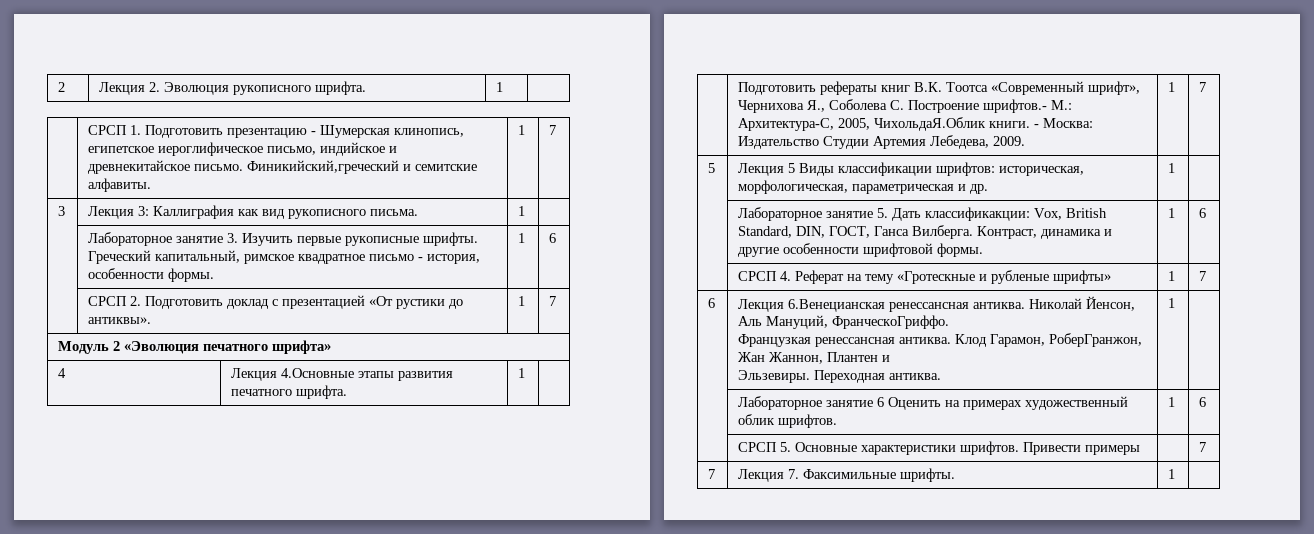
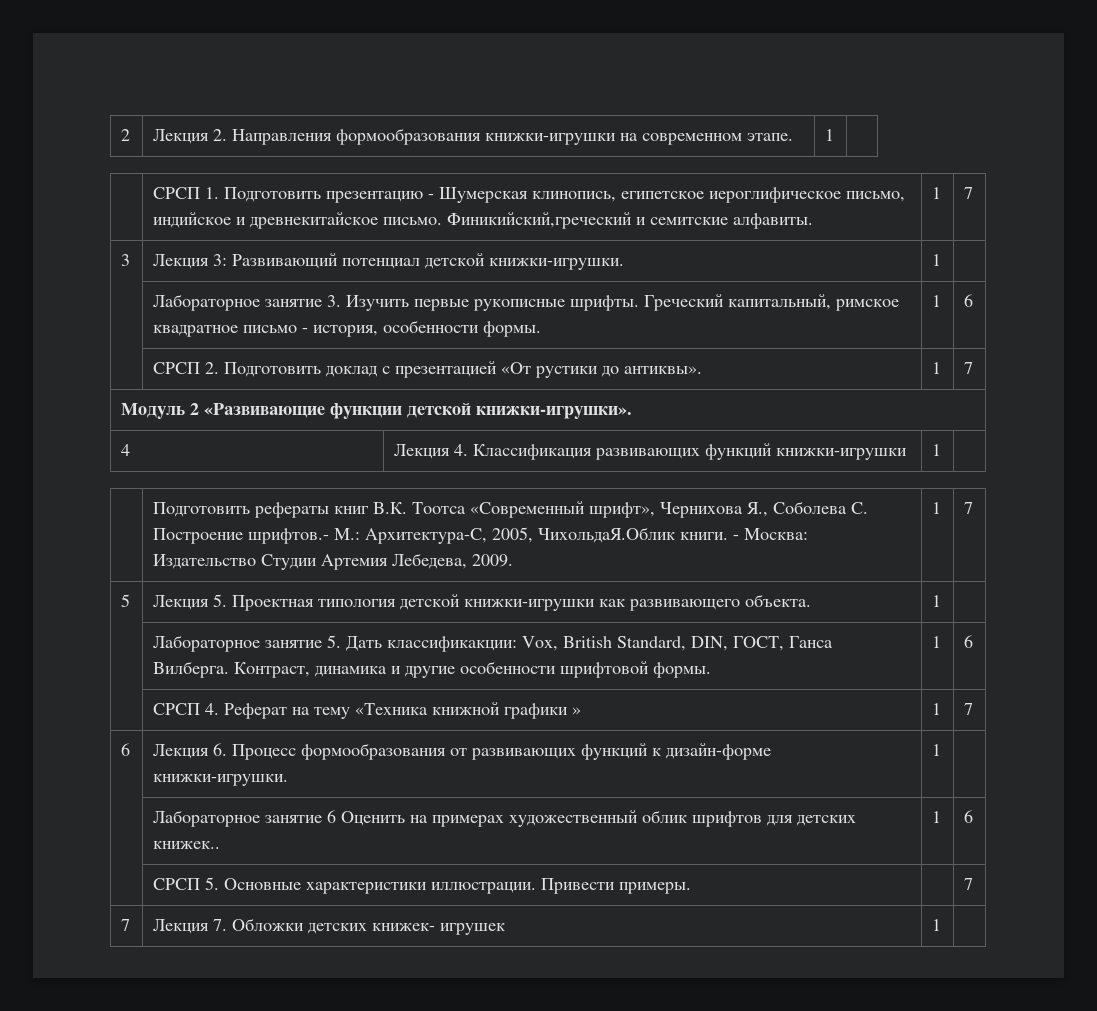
- 2 | Лекция 2. Эволюция рукописного шрифта. | 1 |
+ 2 | Лекция 2. Направления формообразования книжки-игрушки на современном этапе. | 1 |
- 3 | Лекция 3: Каллиграфия как вид рукописного письма. | 1 |
+ 3 | Лекция 3: Развивающий потенциал детской книжки-игрушки. | 1 |
- Модуль 2 «Эволюция печатного шрифта»
- 4 | Лекция 4.Основные этапы развития печатного шрифта. | 1 |
+ Модуль 2 «Развивающие функции детской книжки-игрушки».
+ 4 | Лекция 4. Классификация развивающих функций книжки-игрушки | 1 |
- 5 | Лекция 5 Виды классификации шрифтов: историческая, морфологическая, параметрическая и др. | 1 |
+ 5 | Лекция 5. Проектная типология детской книжки-игрушки как развивающего объекта. | 1 |
- | СРСП 4. Реферат на тему «Гротескные и рубленые шрифты» | 1 | 7
+ | СРСП 4. Реферат на тему «Техника книжной графики » | 1 | 7
- 6 | Лекция 6.Венецианская ренессансная антиква. Николай Йенсон, Аль Мануций, ФранческоГриффо.
- Французкая ренессансная антиква. Клод Гарамон, РоберГранжон, Жан Жаннон, Плантен и
- Эльзевиры. Переходная антиква. | 1 |
+ 6 | Лекция 6. Процесс формообразования от развивающих функций к дизайн-форме книжки-игрушки. | 1 |
- | Лабораторное занятие 6 Оценить на примерах художественный облик шрифтов. | 1 | 6
+ | Лабораторное занятие 6 Оценить на примерах художественный облик шрифтов для детских книжек.. | 1 | 6
- | СРСП 5. Основные характеристики шрифтов. Привести примеры | | 7
+ | СРСП 5. Основные характеристики иллюстрации. Привести примеры. | | 7
- 7 | Лекция 7. Факсимильные шрифты. | 1 |
+ 7 | Лекция 7. Обложки детских книжек- игрушек | 1 |

